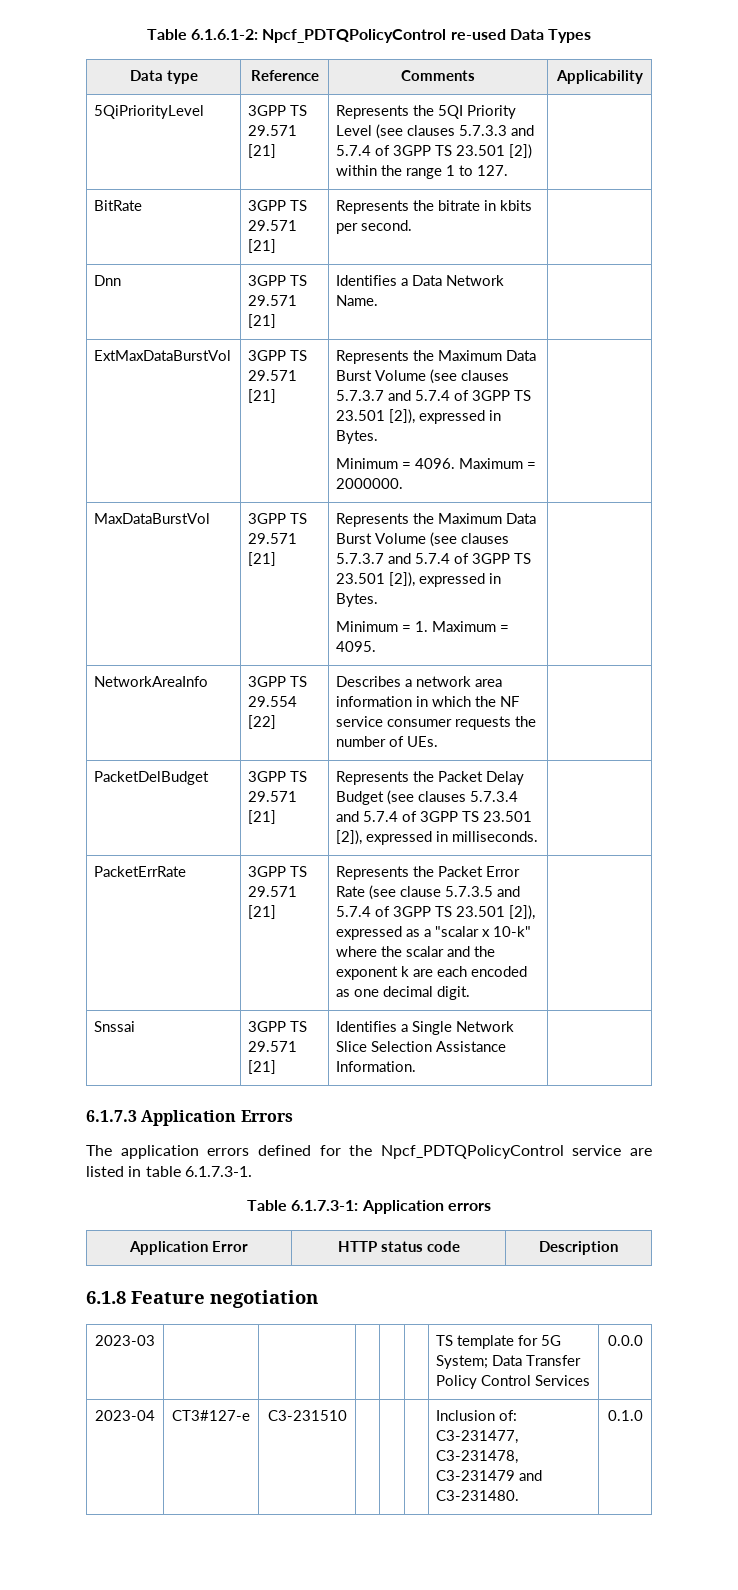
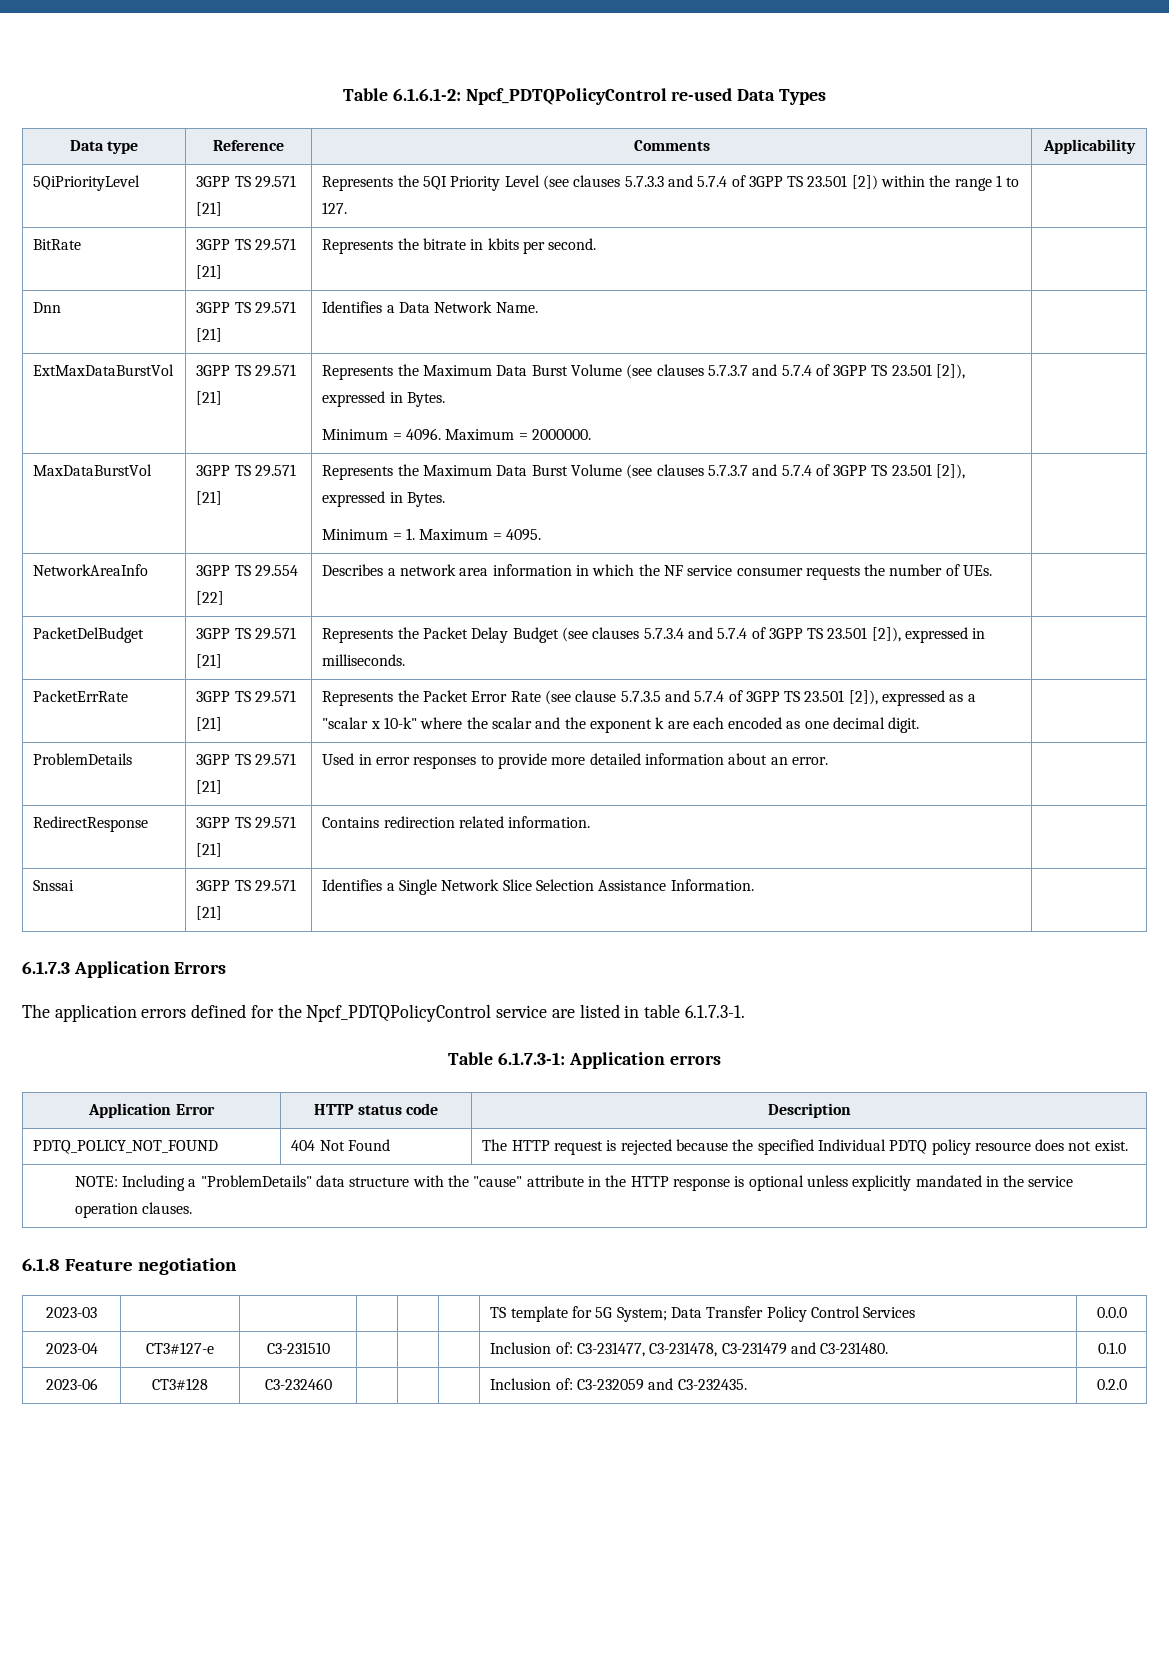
+ ProblemDetails | 3GPP TS 29.571 [21] | Used in error responses to provide more detailed information about an error. |
+ RedirectResponse | 3GPP TS 29.571 [21] | Contains redirection related information. |
+ PDTQ_POLICY_NOT_FOUND | 404 Not Found | The HTTP request is rejected because the specified Individual PDTQ policy resource does not exist.
+ NOTE: Including a "ProblemDetails" data structure with the "cause" attribute in the HTTP response is optional unless explicitly mandated in the service operation clauses.
+ 2023-06 | CT3#128 | C3-232460 | | | | Inclusion of: C3-232059 and C3-232435. | 0.2.0

